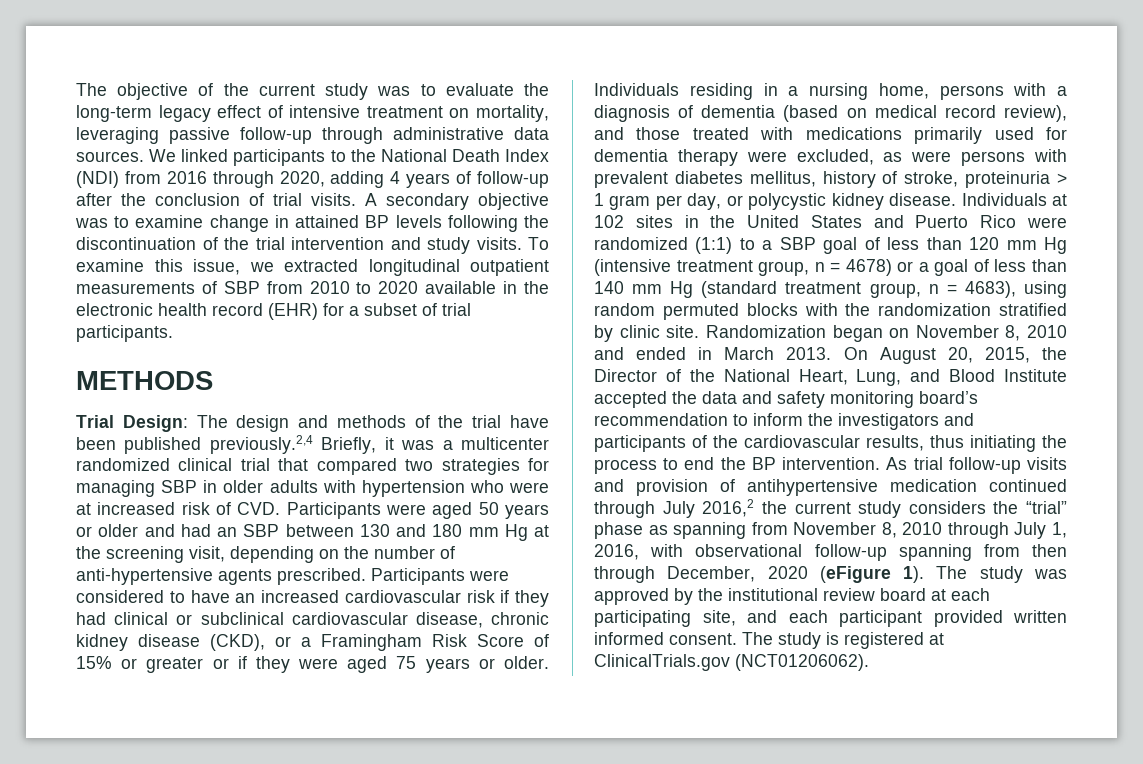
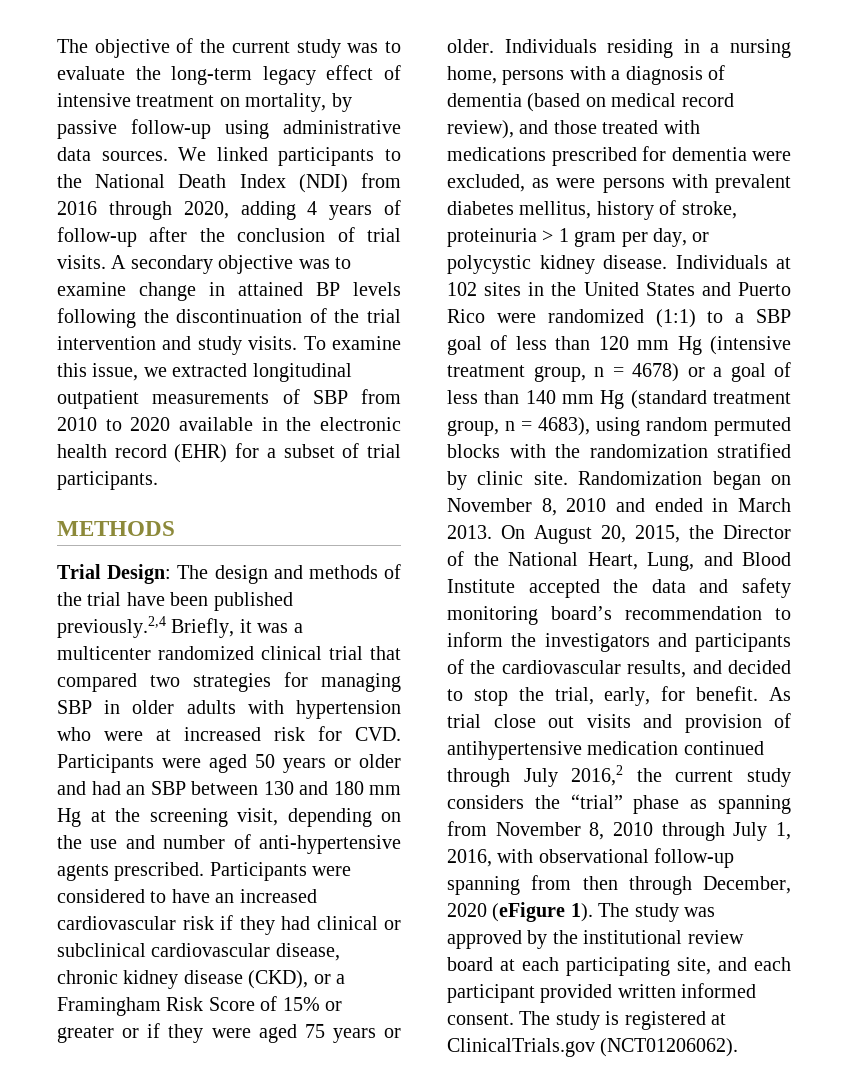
- The objective of the current study was to evaluate the long-term legacy effect of intensive treatment on mortality, leveraging passive follow-up through administrative data sources.
+ The objective of the current study was to evaluate the long-term legacy effect of intensive treatment on mortality, by passive follow-up using administrative data sources.
- The design and methods of the trial have been published previously.2,4 Briefly, it was a multicenter randomized clinical trial that compared two strategies for managing SBP in older adults with hypertension who were at increased risk of CVD. Participants were aged 50 years or older and had an SBP between 130 and 180 mm Hg at the screening visit, depending on the number of anti-hypertensive agents prescribed.
+ The design and methods of the trial have been published previously.2,4 Briefly, it was a multicenter randomized clinical trial that compared two strategies for managing SBP in older adults with hypertension who were at increased risk for CVD. Participants were aged 50 years or older and had an SBP between 130 and 180 mm Hg at the screening visit, depending on the use and number of anti-hypertensive agents prescribed.
- Individuals residing in a nursing home, persons with a diagnosis of dementia (based on medical record review), and those treated with medications primarily used for dementia therapy were excluded, as were persons with prevalent diabetes mellitus, history of stroke, proteinuria > 1 gram per day, or polycystic kidney disease.
+ Individuals residing in a nursing home, persons with a diagnosis of dementia (based on medical record review), and those treated with medications prescribed for dementia were excluded, as were persons with prevalent diabetes mellitus, history of stroke, proteinuria > 1 gram per day, or polycystic kidney disease.
- On August 20, 2015, the Director of the National Heart, Lung, and Blood Institute accepted the data and safety monitoring board’s recommendation to inform the investigators and participants of the cardiovascular results, thus initiating the process to end the BP intervention. As trial follow-up visits and provision of antihypertensive medication continued through July 2016,2 the current study considers the “trial” phase as spanning from November 8, 2010 through July 1, 2016, with observational follow-up spanning from then through December, 2020 (eFigure 1).
+ On August 20, 2015, the Director of the National Heart, Lung, and Blood Institute accepted the data and safety monitoring board’s recommendation to inform the investigators and participants of the cardiovascular results, and decided to stop the trial, early, for benefit. As trial close out visits and provision of antihypertensive medication continued through July 2016,2 the current study considers the “trial” phase as spanning from November 8, 2010 through July 1, 2016, with observational follow-up spanning from then through December, 2020 (eFigure 1).

